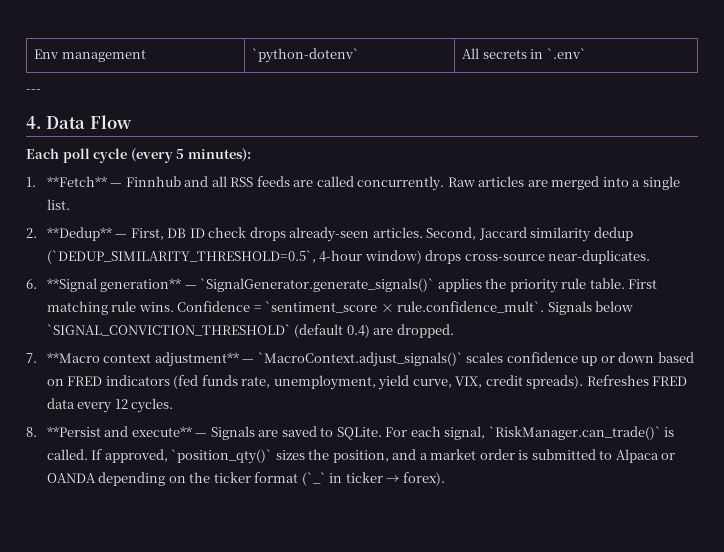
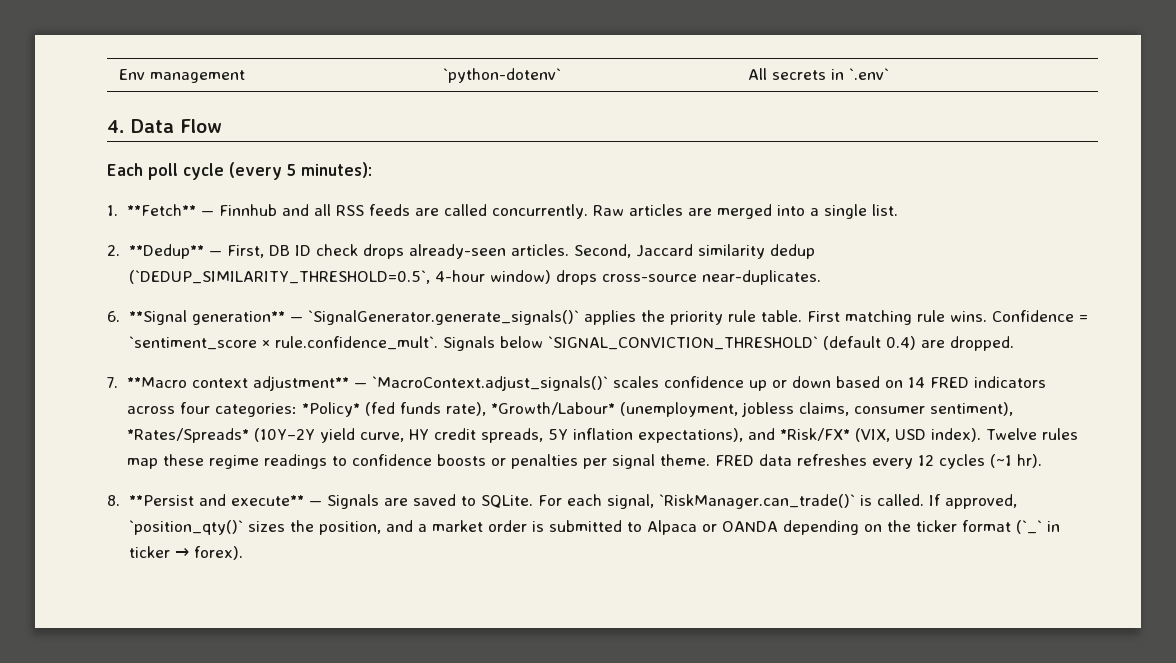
- ---
- 7. **Macro context adjustment** — `MacroContext.adjust_signals()` scales confidence up or down based on FRED indicators (fed funds rate, unemployment, yield curve, VIX, credit spreads). Refreshes FRED data every 12 cycles.
+ 7. **Macro context adjustment** — `MacroContext.adjust_signals()` scales confidence up or down based on 14 FRED indicators across four categories: *Policy* (fed funds rate), *Growth/Labour* (unemployment, jobless claims, consumer sentiment), *Rates/Spreads* (10Y–2Y yield curve, HY credit spreads, 5Y inflation expectations), and *Risk/FX* (VIX, USD index). Twelve rules map these regime readings to confidence boosts or penalties per signal theme. FRED data refreshes every 12 cycles (~1 hr).

